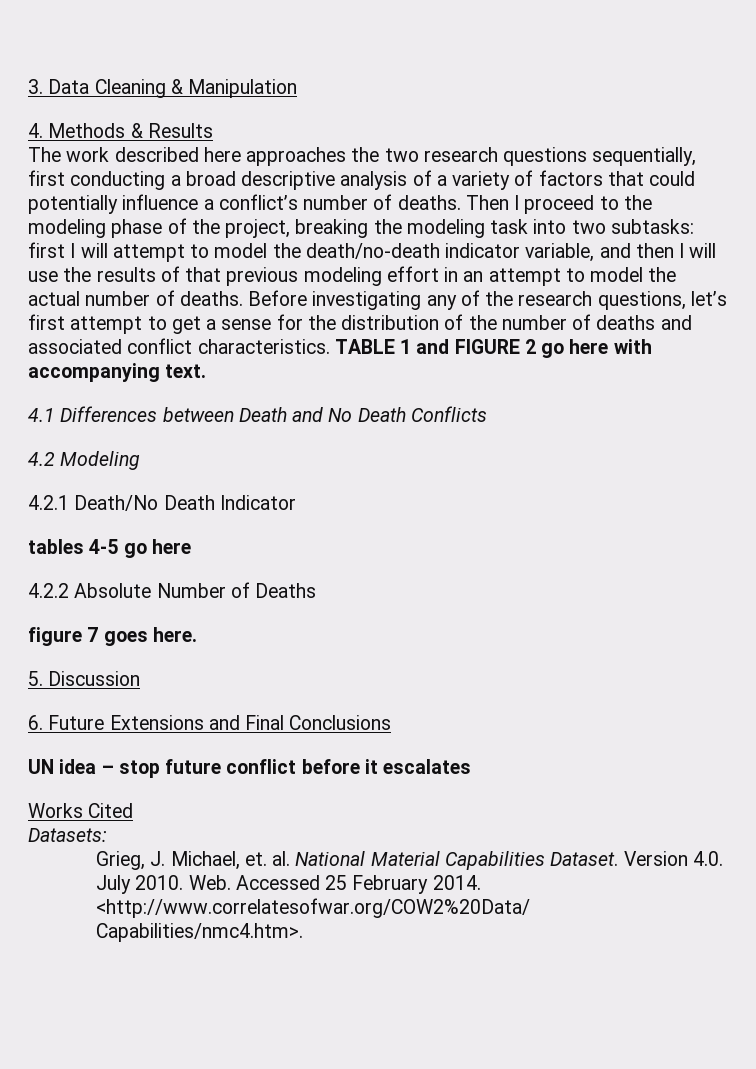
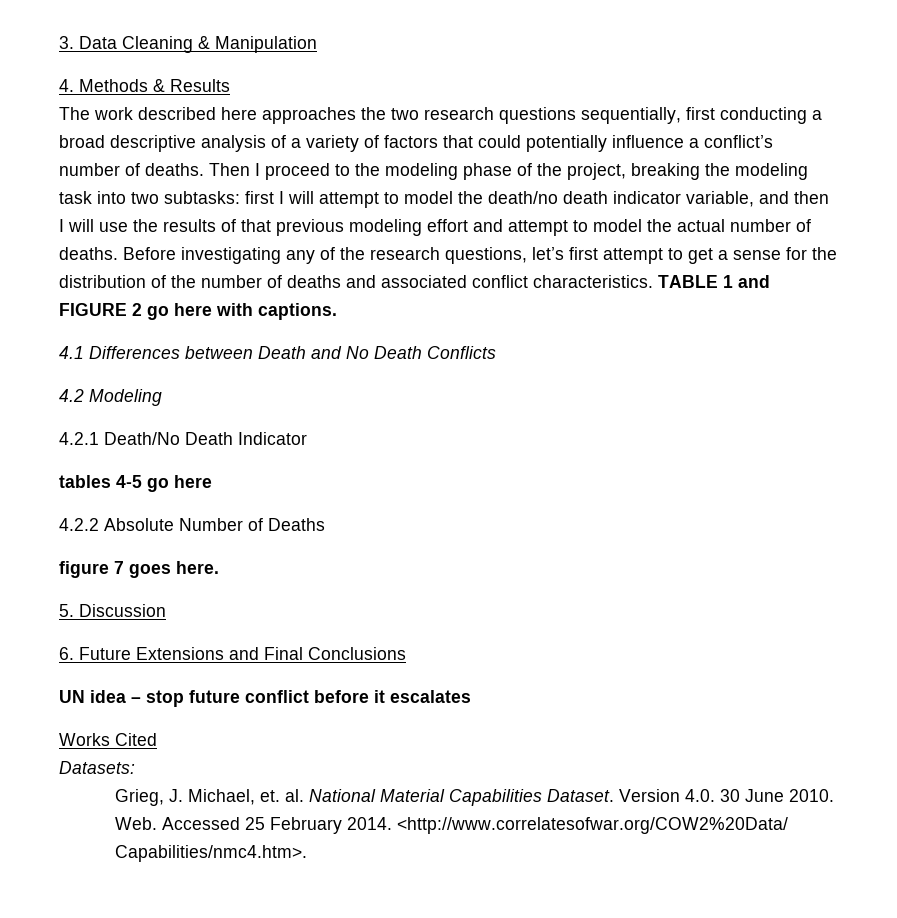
- Then I proceed to the modeling phase of the project, breaking the modeling task into two subtasks: first I will attempt to model the death/no-death indicator variable, and then I will use the results of that previous modeling effort in an attempt to model the actual number of deaths.
+ Then I proceed to the modeling phase of the project, breaking the modeling task into two subtasks: first I will attempt to model the death/no death indicator variable, and then I will use the results of that previous modeling effort and attempt to model the actual number of deaths.
- TABLE 1 and FIGURE 2 go here with accompanying text.
+ TABLE 1 and FIGURE 2 go here with captions.
- Version 4.0. July 2010.
+ Version 4.0. 30 June 2010.

